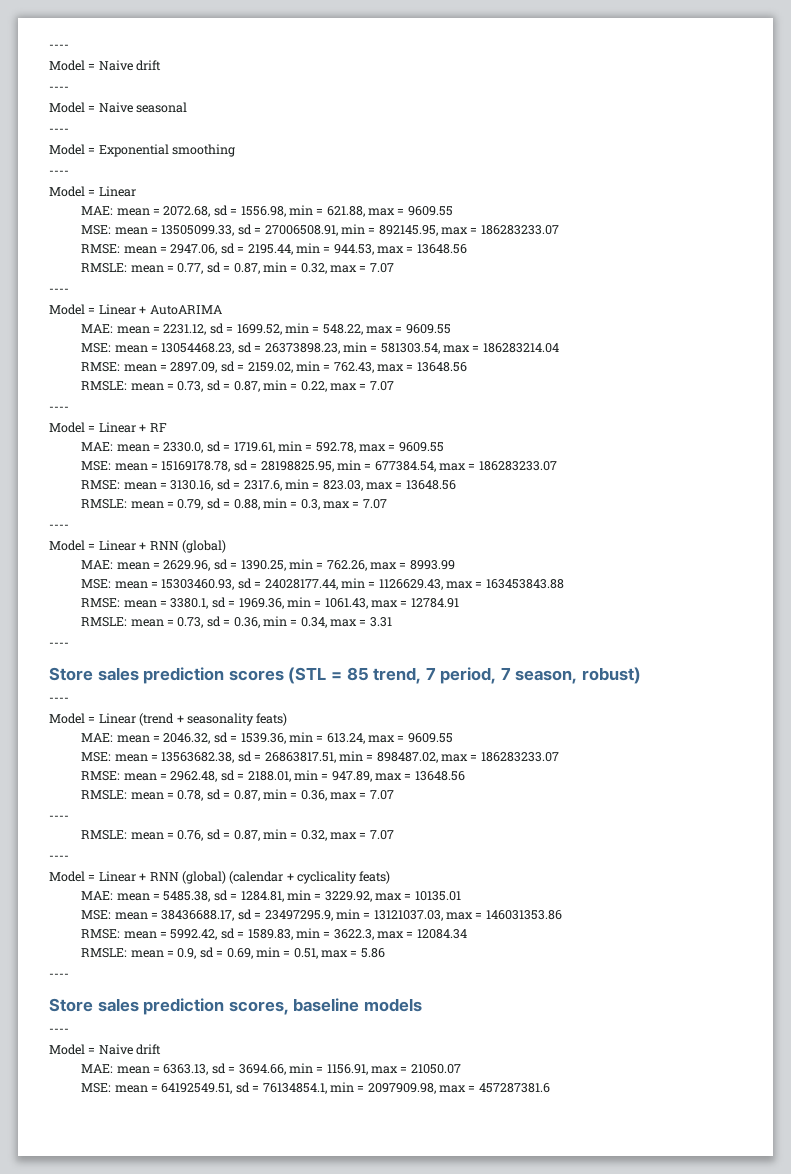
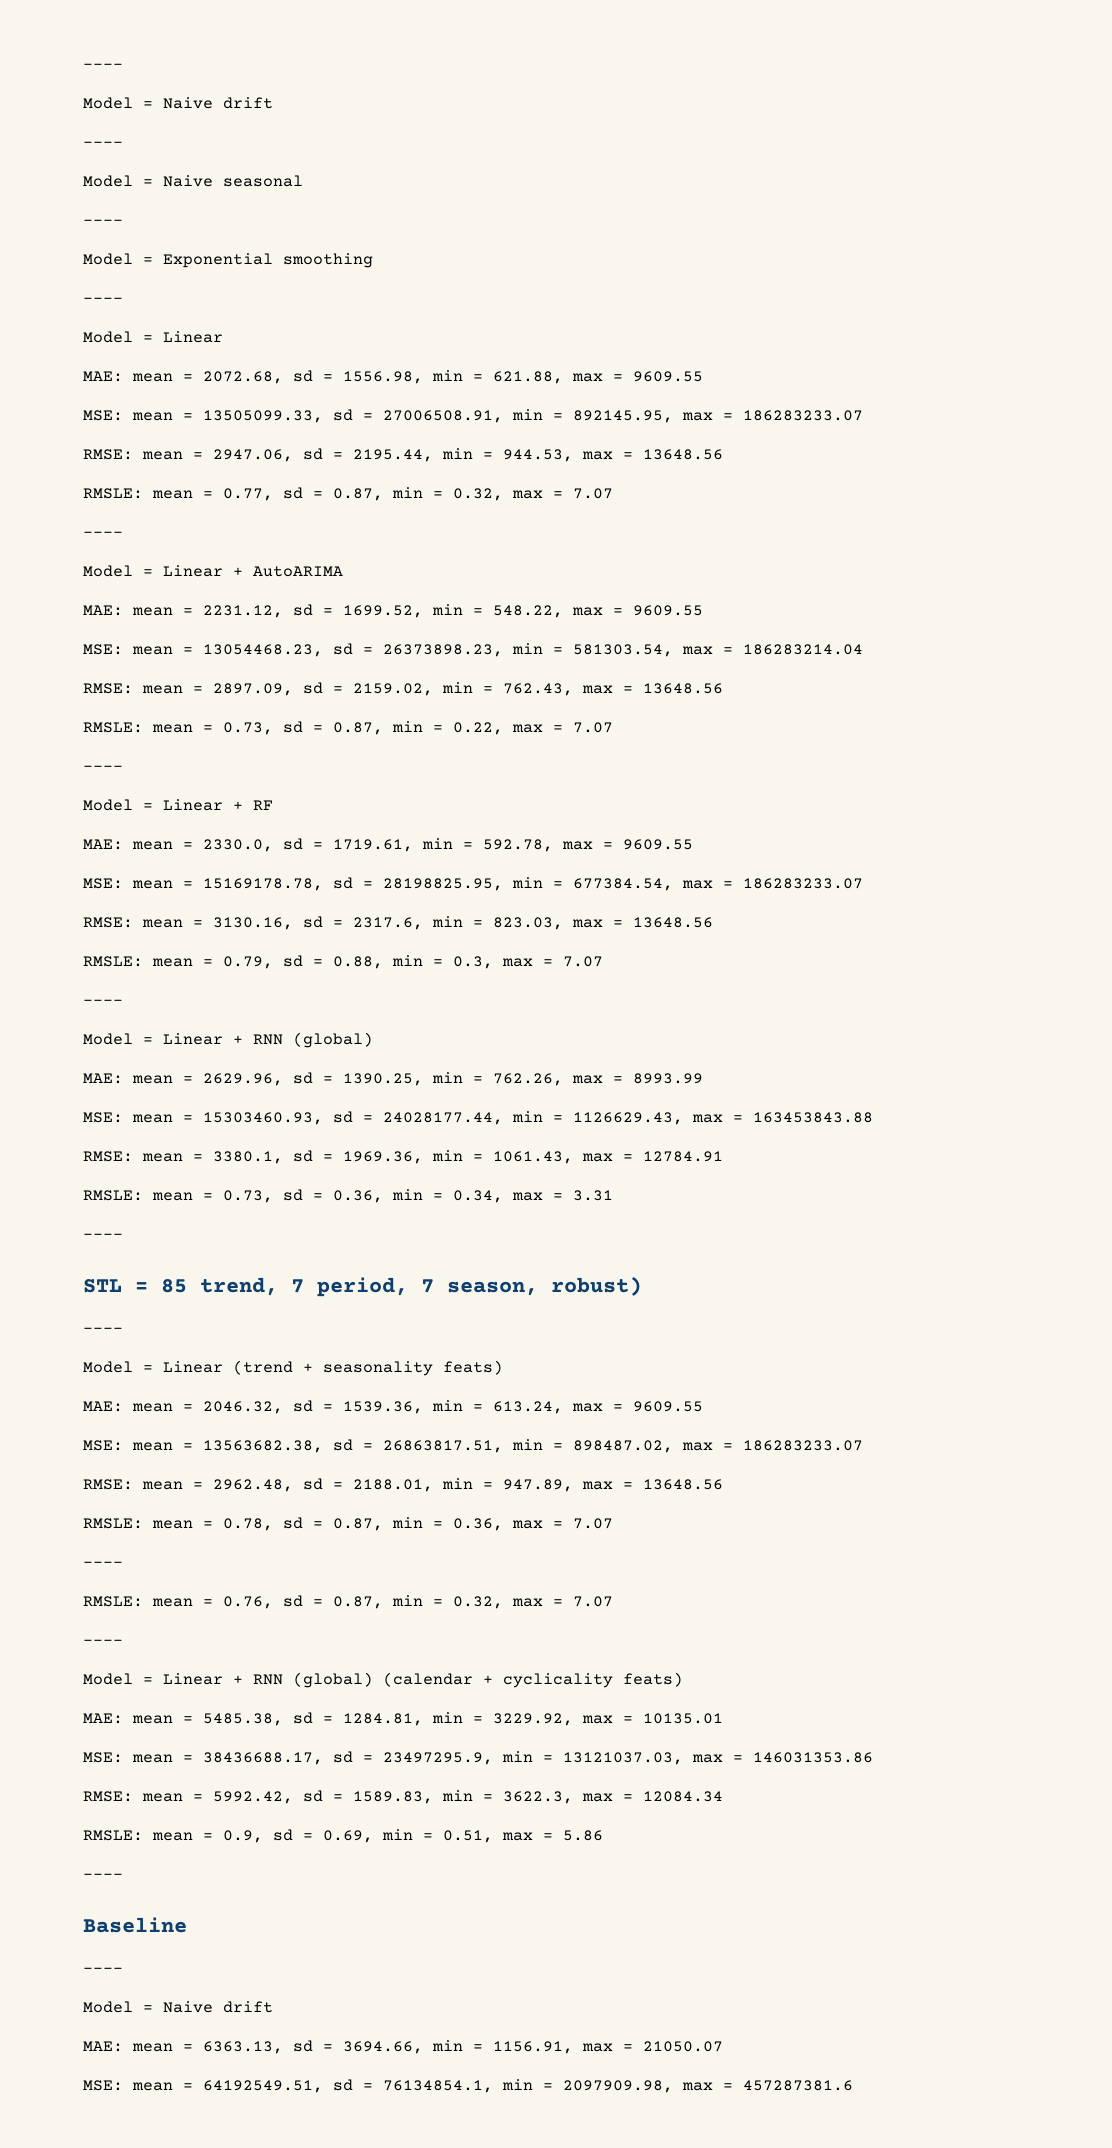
- Store sales prediction scores (STL = 85 trend, 7 period, 7 season, robust)
+ STL = 85 trend, 7 period, 7 season, robust)
- Store sales prediction scores, baseline models
+ Baseline

